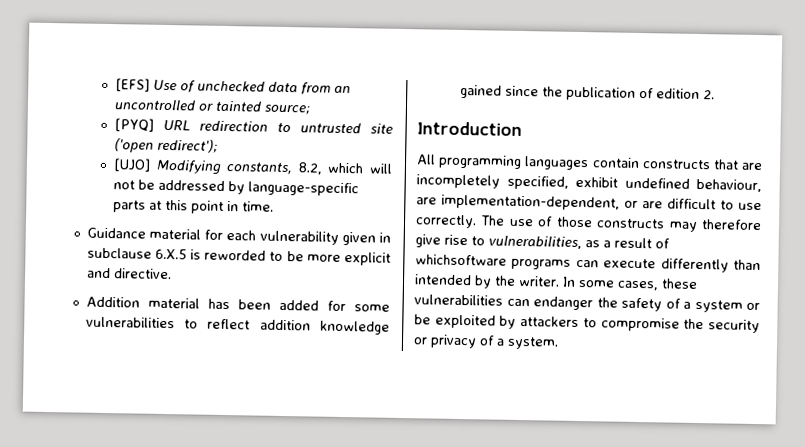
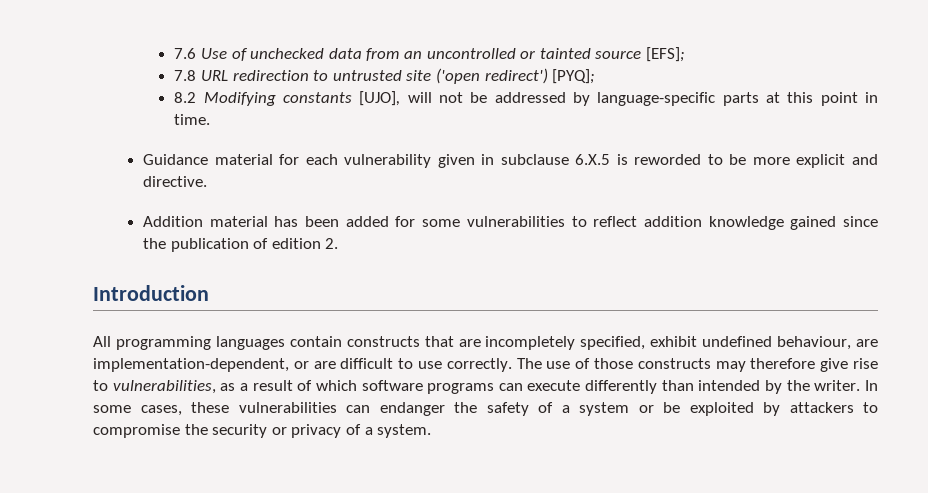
- [EFS] Use of unchecked data from an uncontrolled or tainted source;
- [PYQ] URL redirection to untrusted site ('open redirect');
- [UJO] Modifying constants, 8.2, which will not be addressed by language-specific parts at this point in time.
+ 7.6 Use of unchecked data from an uncontrolled or tainted source [EFS];
+ 7.8 URL redirection to untrusted site ('open redirect') [PYQ];
+ 8.2 Modifying constants [UJO], will not be addressed by language-specific parts at this point in time.
- The use of those constructs may therefore give rise to vulnerabilities, as a result of whichsoftware programs can execute differently than intended by the writer.
+ The use of those constructs may therefore give rise to vulnerabilities, as a result of which software programs can execute differently than intended by the writer.

